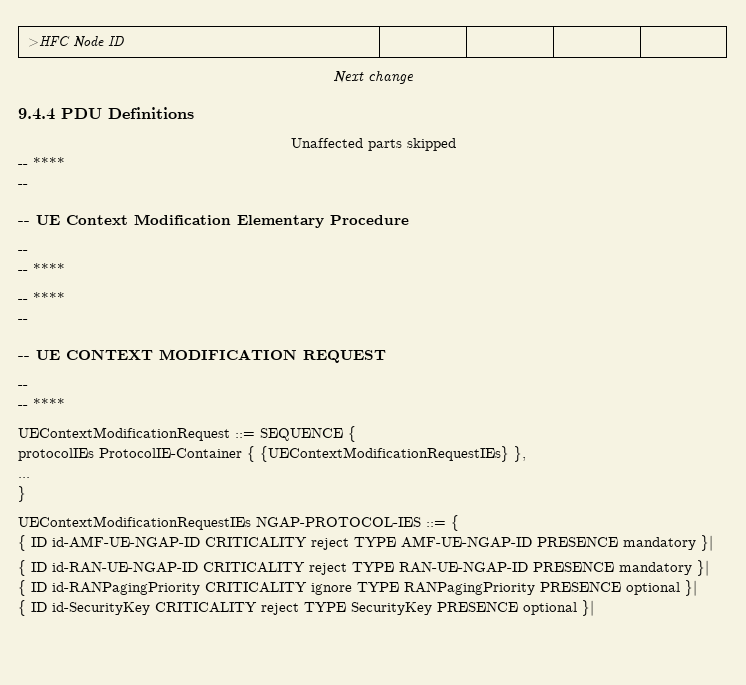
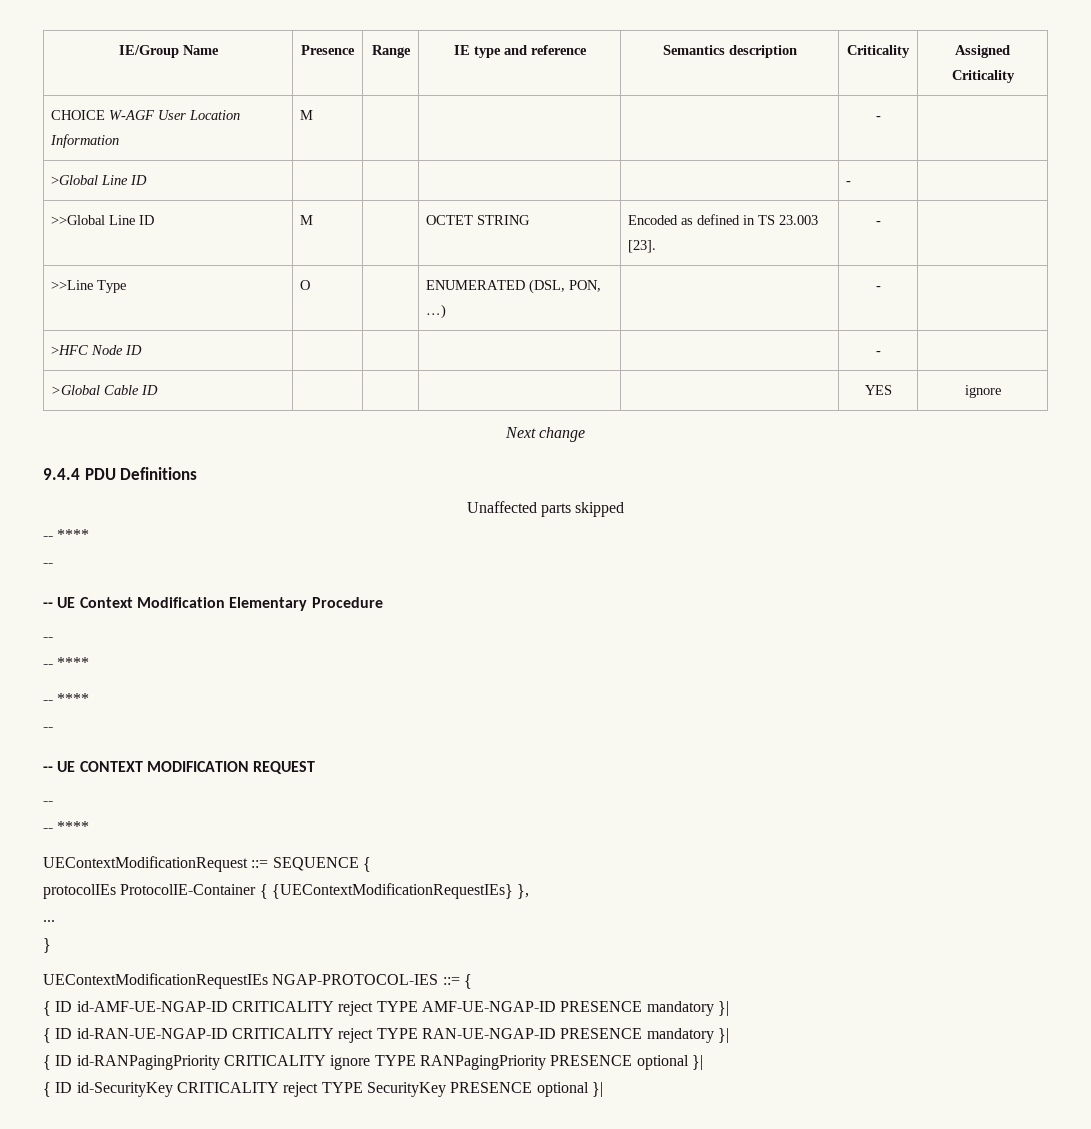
- >HFC Node ID | | | |
+ IE/Group Name | Presence | Range | IE type and reference | Semantics description | Criticality | Assigned Criticality
+ CHOICE W-AGF User Location Information | M | | | | - |
+ >Global Line ID | | | | | - |
+ >>Global Line ID | M | | OCTET STRING | Encoded as defined in TS 23.003 [23]. | - |
+ >>Line Type | O | | ENUMERATED (DSL, PON, …) | | - |
+ >HFC Node ID | | | | | - |
+ >Global Cable ID | | | | | YES | ignore

